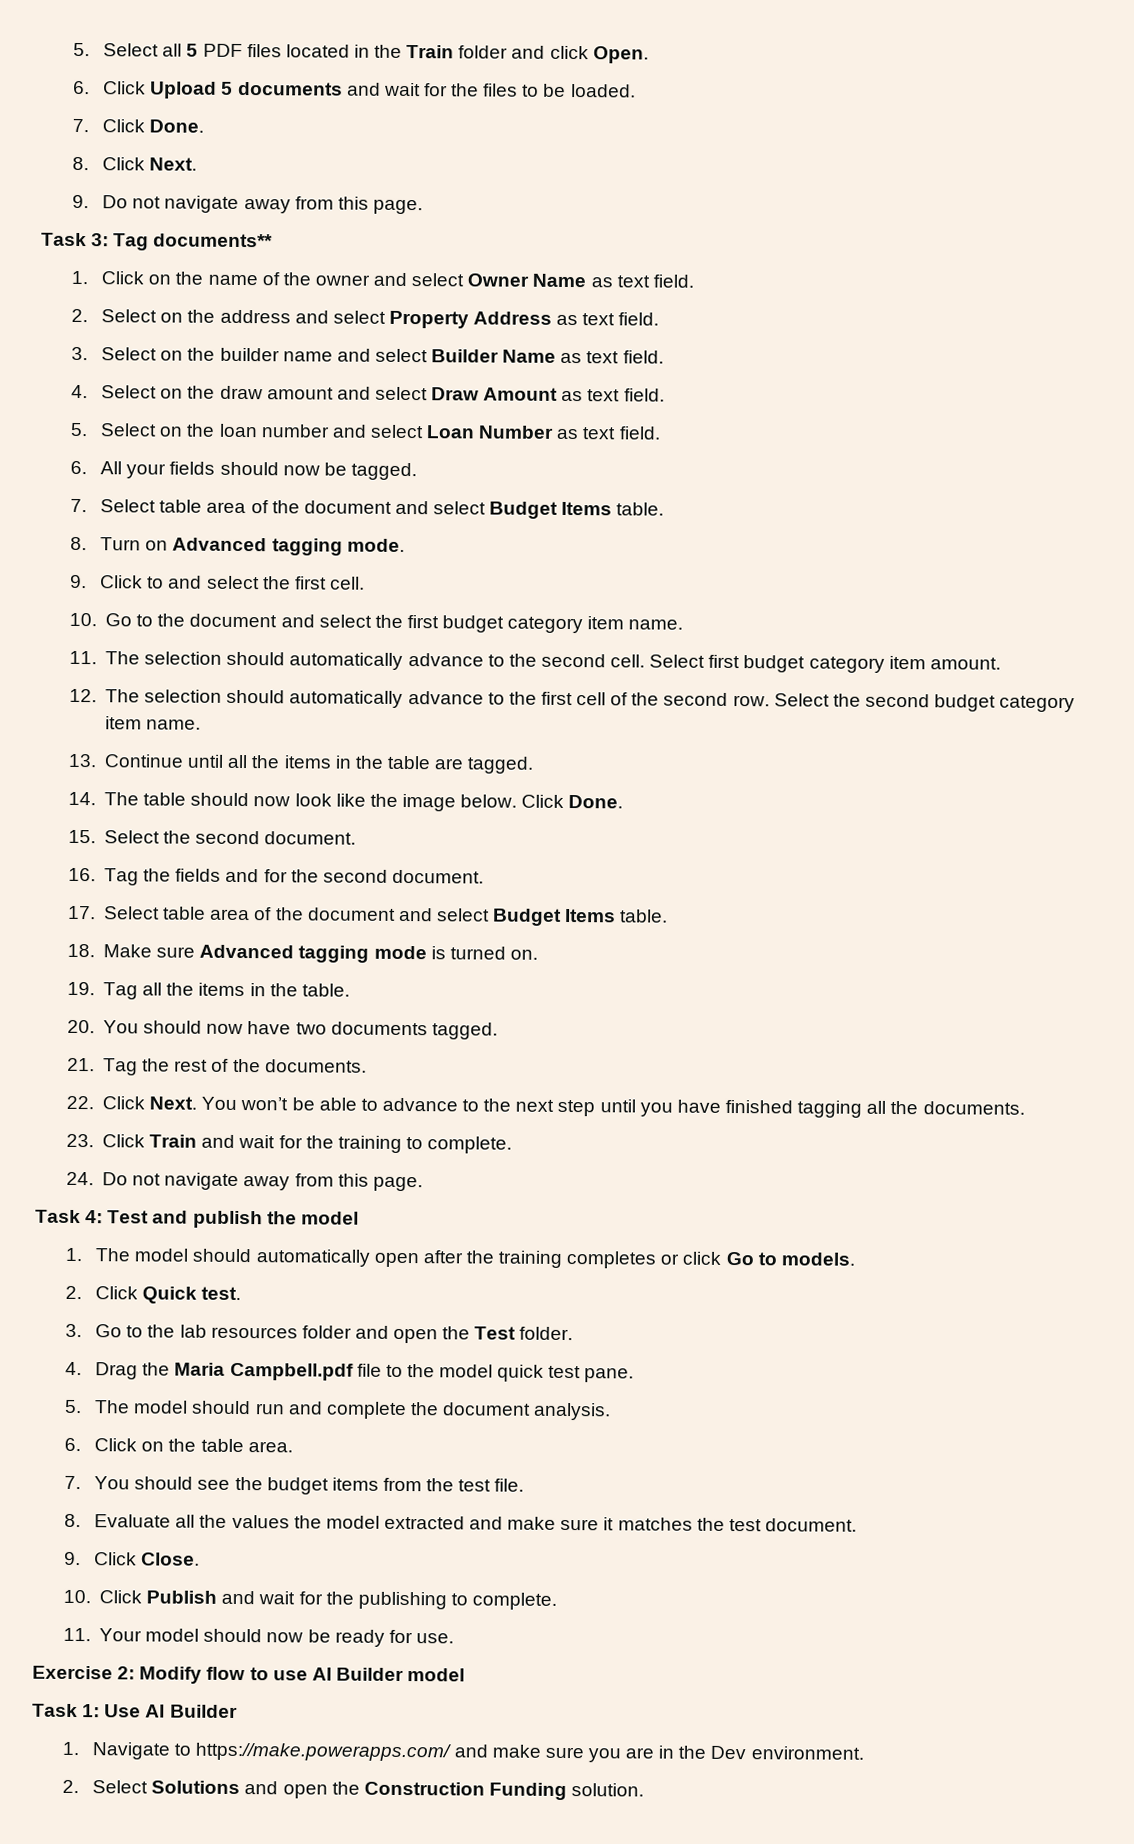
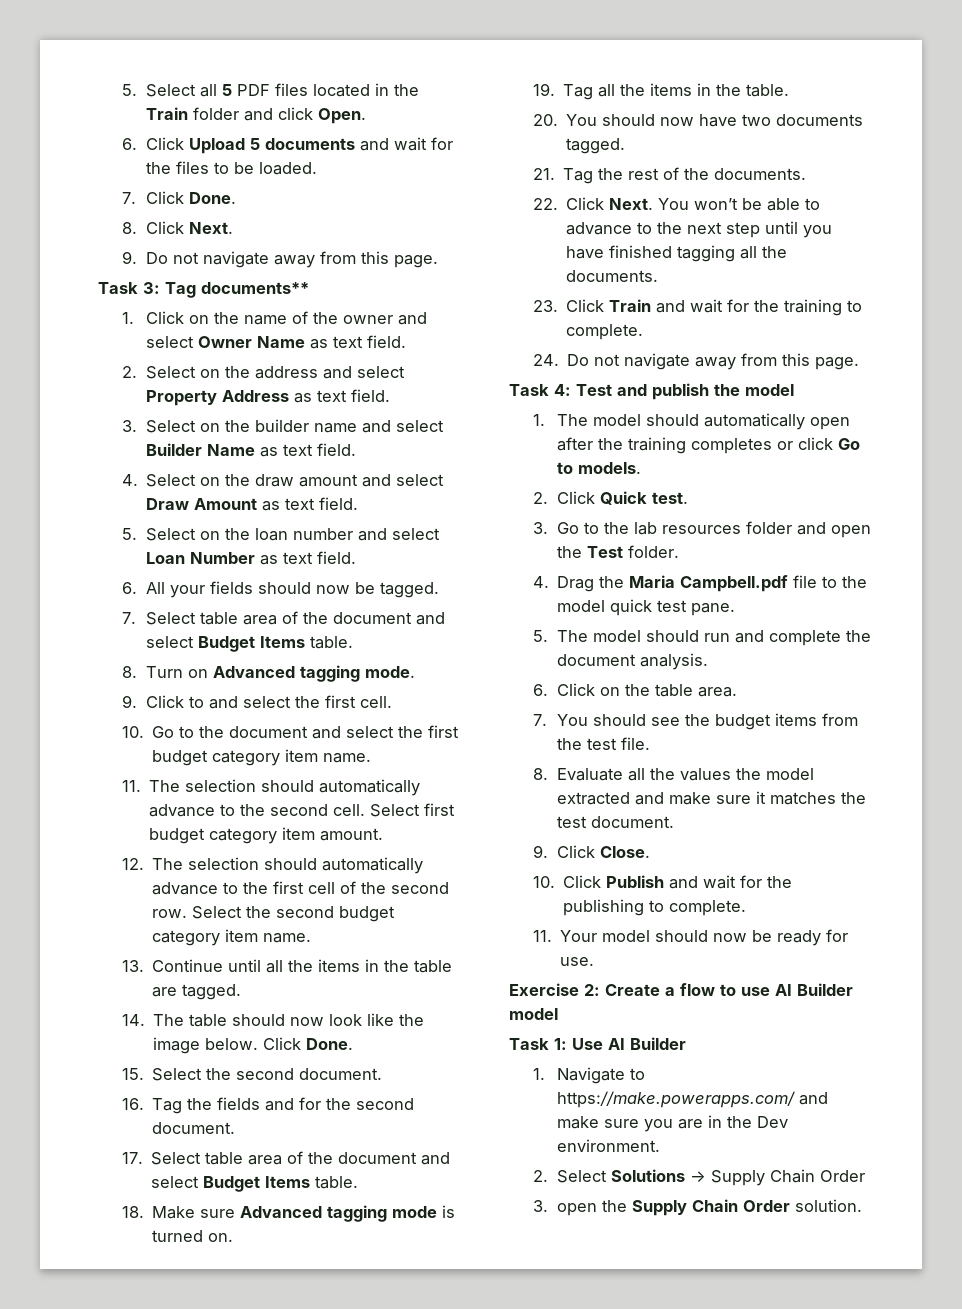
- Exercise 2: Modify flow to use AI Builder model
+ Exercise 2: Create a flow to use AI Builder model
- 2. Select Solutions and open the Construction Funding solution.
+ 2. Select Solutions → Supply Chain Order
+ 3. open the Supply Chain Order solution.

